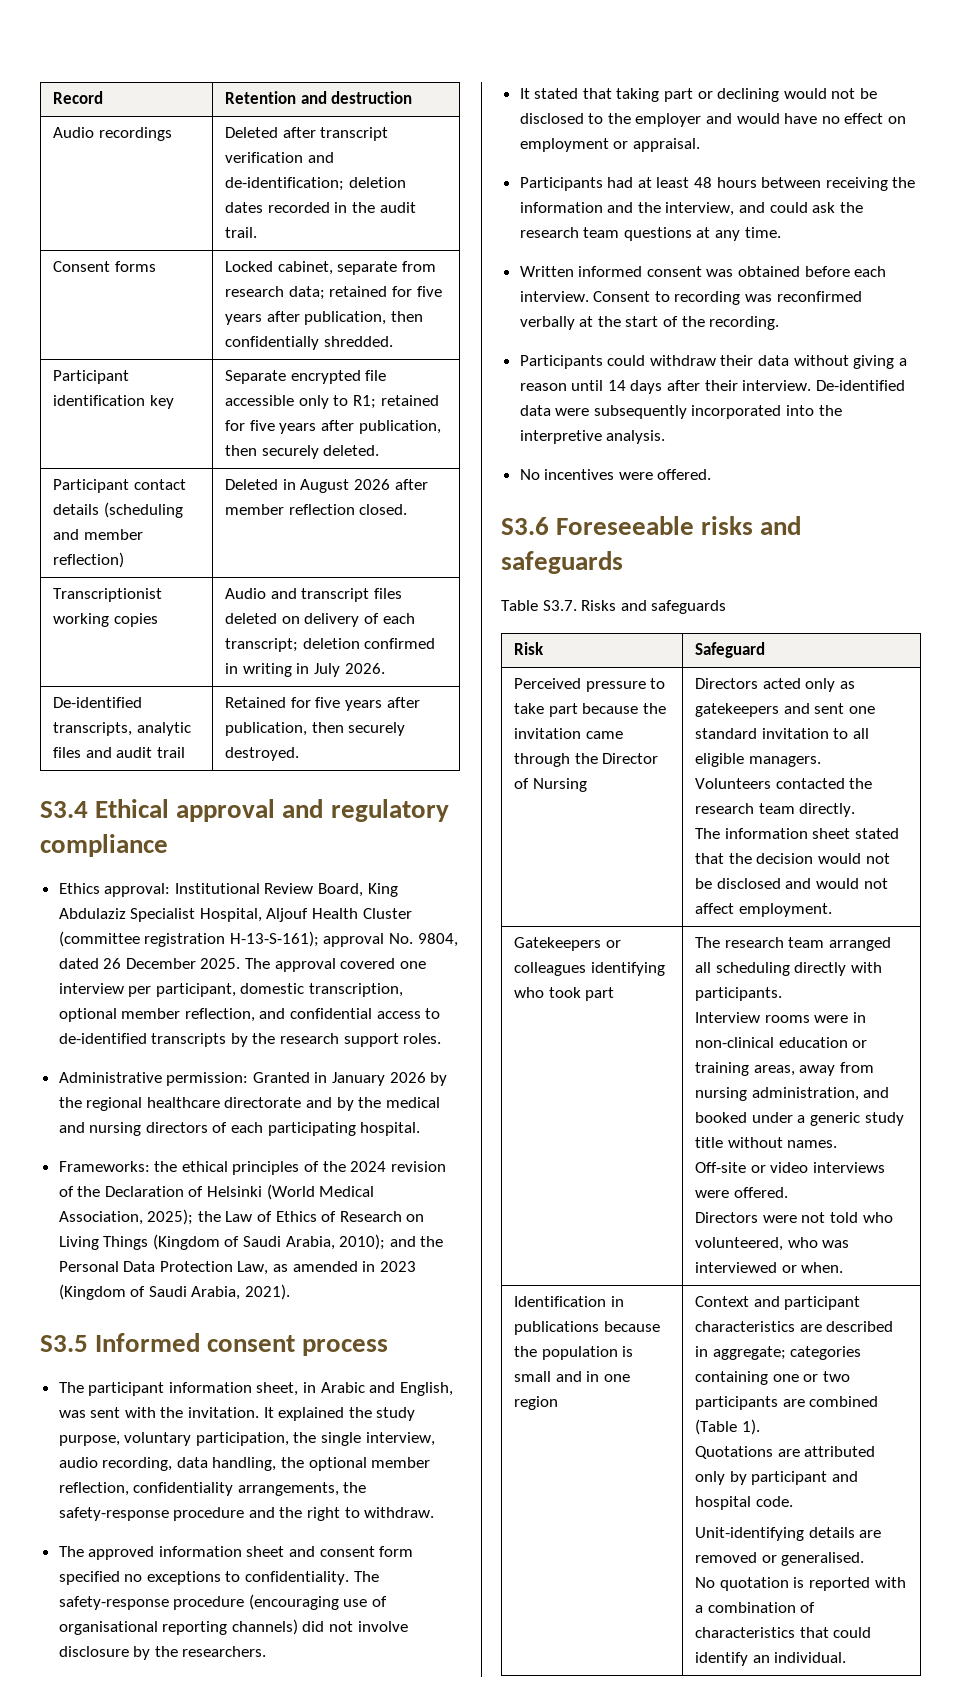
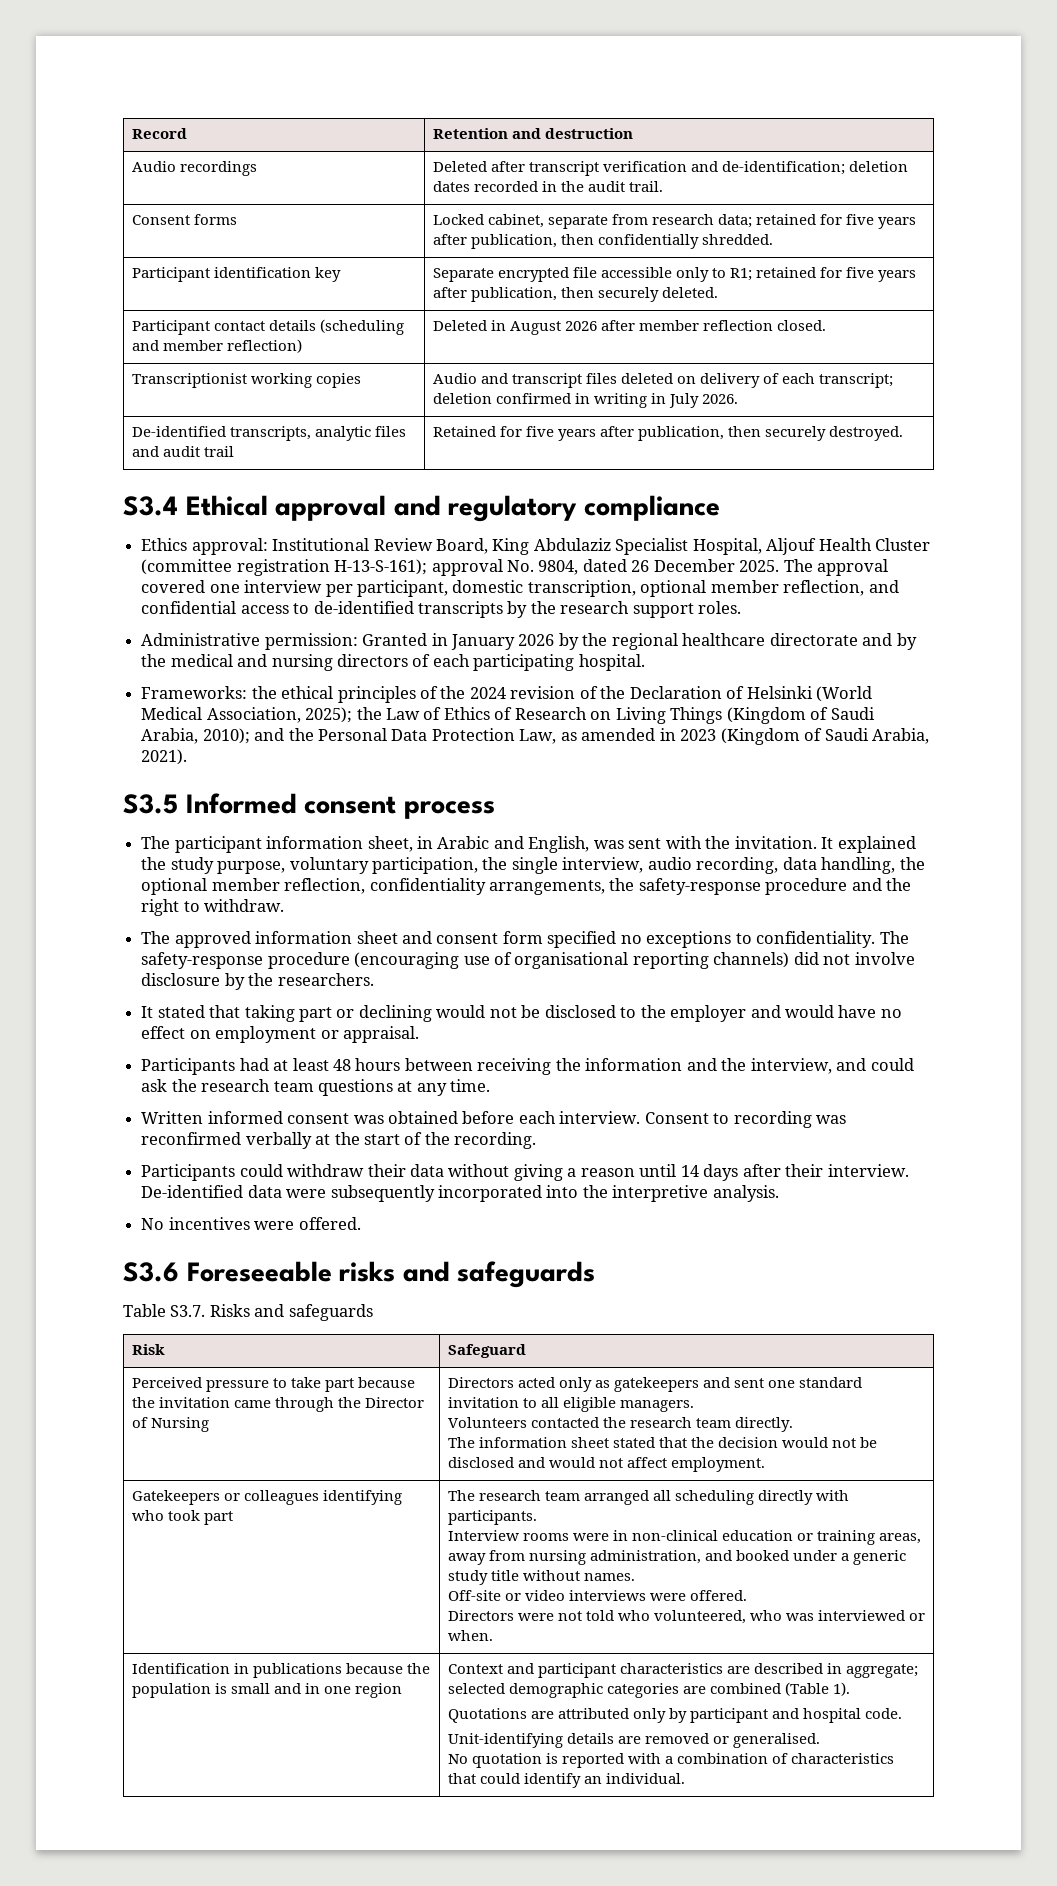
- Context and participant characteristics are described in aggregate; categories containing one or two participants are combined (Table 1).
+ Context and participant characteristics are described in aggregate; selected demographic categories are combined (Table 1).

